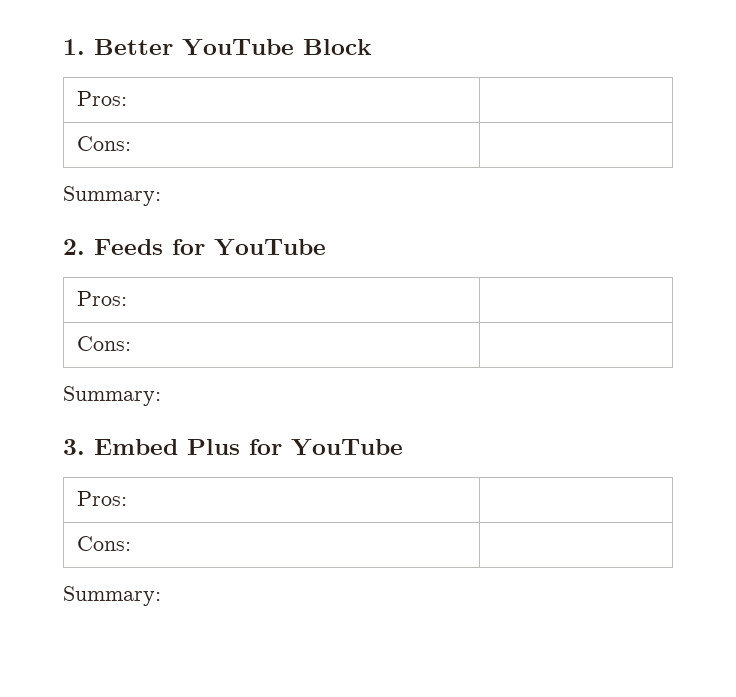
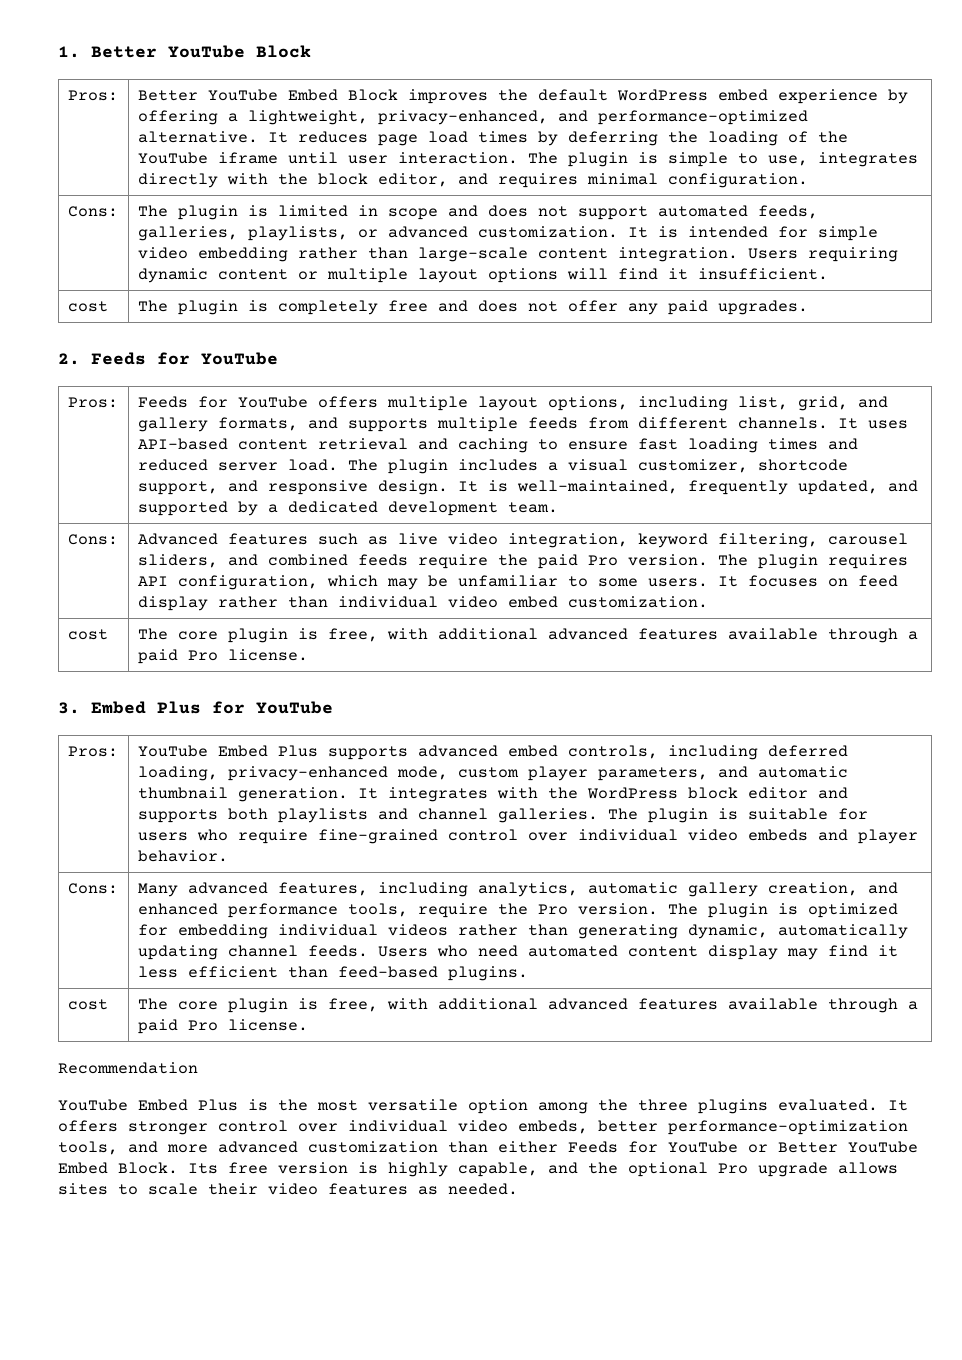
  1. Better YouTube Block
- Pros: |
- Cons: |
- Summary:
+ Pros: | Better YouTube Embed Block improves the default WordPress embed experience by offering a lightweight, privacy-enhanced, and performance-optimized alternative. It reduces page load times by deferring the loading of the YouTube iframe until user interaction. The plugin is simple to use, integrates directly with the block editor, and requires minimal configuration.
+ Cons: | The plugin is limited in scope and does not support automated feeds, galleries, playlists, or advanced customization. It is intended for simple video embedding rather than large-scale content integration. Users requiring dynamic content or multiple layout options will find it insufficient.
+ cost | The plugin is completely free and does not offer any paid upgrades.
  2. Feeds for YouTube
- Pros: |
- Cons: |
- Summary:
+ Pros: | Feeds for YouTube offers multiple layout options, including list, grid, and gallery formats, and supports multiple feeds from different channels. It uses API‑based content retrieval and caching to ensure fast loading times and reduced server load. The plugin includes a visual customizer, shortcode support, and responsive design. It is well‑maintained, frequently updated, and supported by a dedicated development team.
+ Cons: | Advanced features such as live video integration, keyword filtering, carousel sliders, and combined feeds require the paid Pro version. The plugin requires API configuration, which may be unfamiliar to some users. It focuses on feed display rather than individual video embed customization.
+ cost | The core plugin is free, with additional advanced features available through a paid Pro license.
  3. Embed Plus for YouTube
- Pros: |
- Cons: |
- Summary:
+ Pros: | YouTube Embed Plus supports advanced embed controls, including deferred loading, privacy-enhanced mode, custom player parameters, and automatic thumbnail generation. It integrates with the WordPress block editor and supports both playlists and channel galleries. The plugin is suitable for users who require fine-grained control over individual video embeds and player behavior.
+ Cons: | Many advanced features, including analytics, automatic gallery creation, and enhanced performance tools, require the Pro version. The plugin is optimized for embedding individual videos rather than generating dynamic, automatically updating channel feeds. Users who need automated content display may find it less efficient than feed-based plugins.
+ cost | The core plugin is free, with additional advanced features available through a paid Pro license.
+ Recommendation
+ YouTube Embed Plus is the most versatile option among the three plugins evaluated. It offers stronger control over individual video embeds, better performance-optimization tools, and more advanced customization than either Feeds for YouTube or Better YouTube Embed Block. Its free version is highly capable, and the optional Pro upgrade allows sites to scale their video features as needed.

